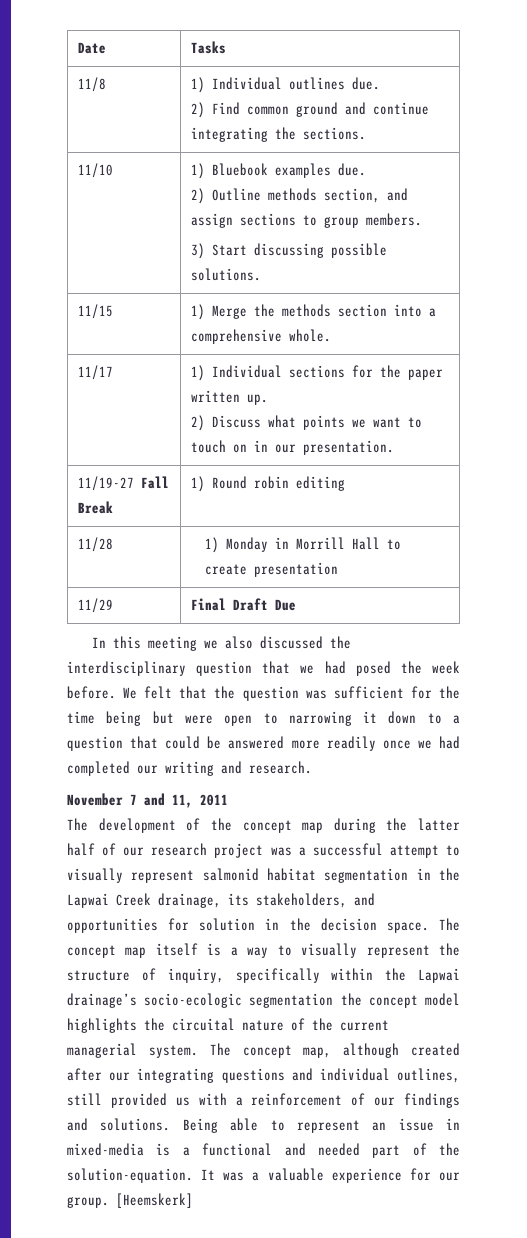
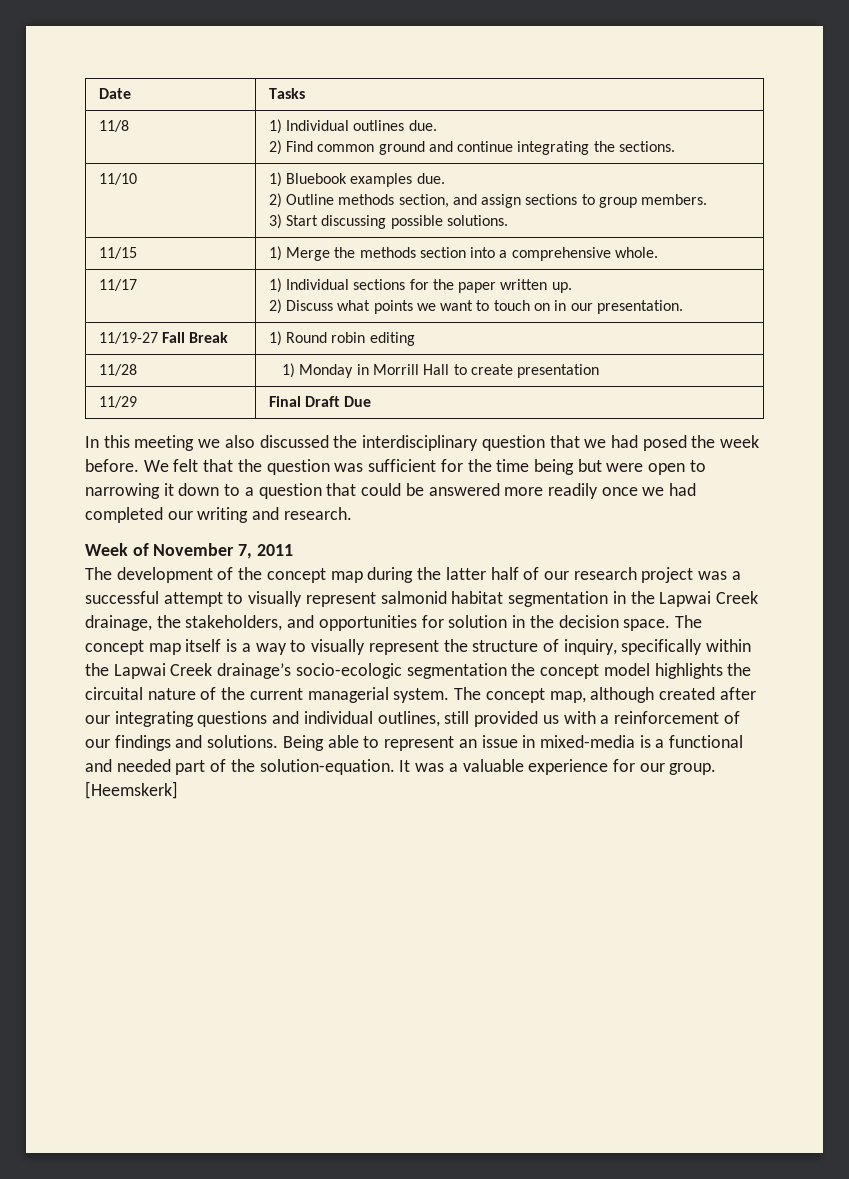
- November 7 and 11, 2011
+ Week of November 7, 2011
- The development of the concept map during the latter half of our research project was a successful attempt to visually represent salmonid habitat segmentation in the Lapwai Creek drainage, its stakeholders, and opportunities for solution in the decision space.
+ The development of the concept map during the latter half of our research project was a successful attempt to visually represent salmonid habitat segmentation in the Lapwai Creek drainage, the stakeholders, and opportunities for solution in the decision space.
- The concept map itself is a way to visually represent the structure of inquiry, specifically within the Lapwai drainage’s socio-ecologic segmentation the concept model highlights the circuital nature of the current managerial system.
+ The concept map itself is a way to visually represent the structure of inquiry, specifically within the Lapwai Creek drainage’s socio-ecologic segmentation the concept model highlights the circuital nature of the current managerial system.

